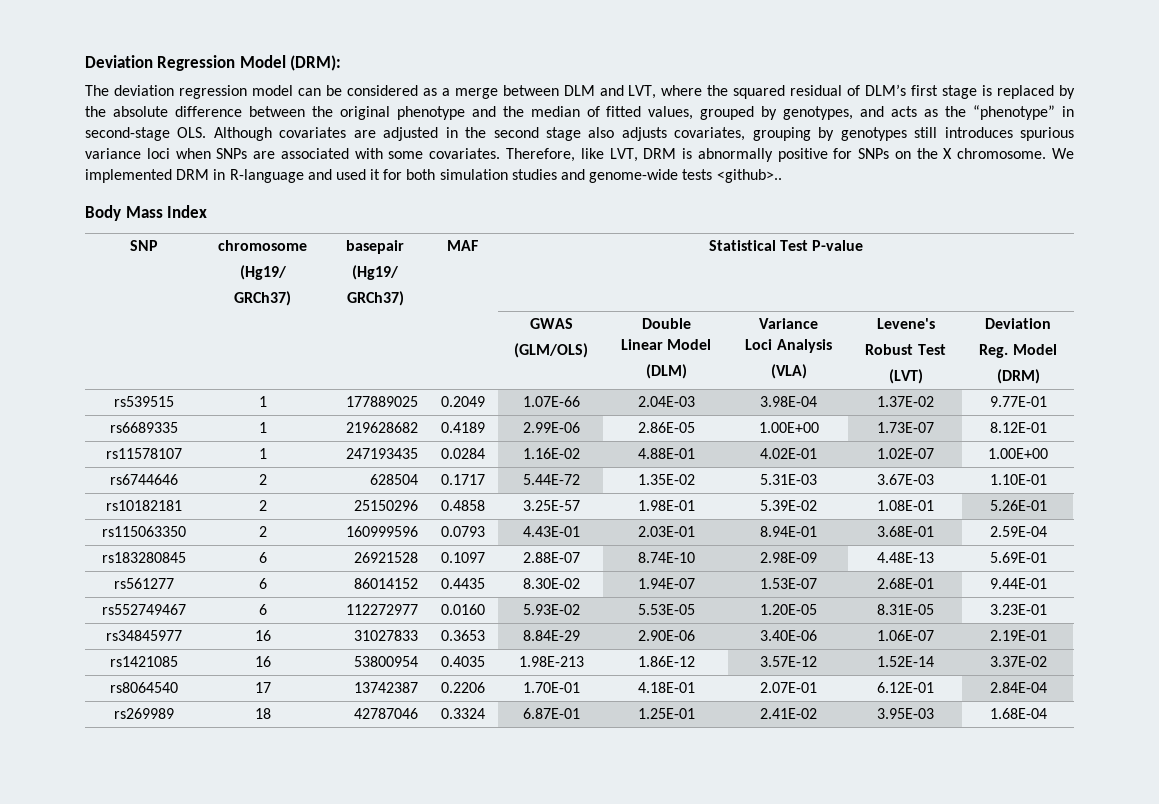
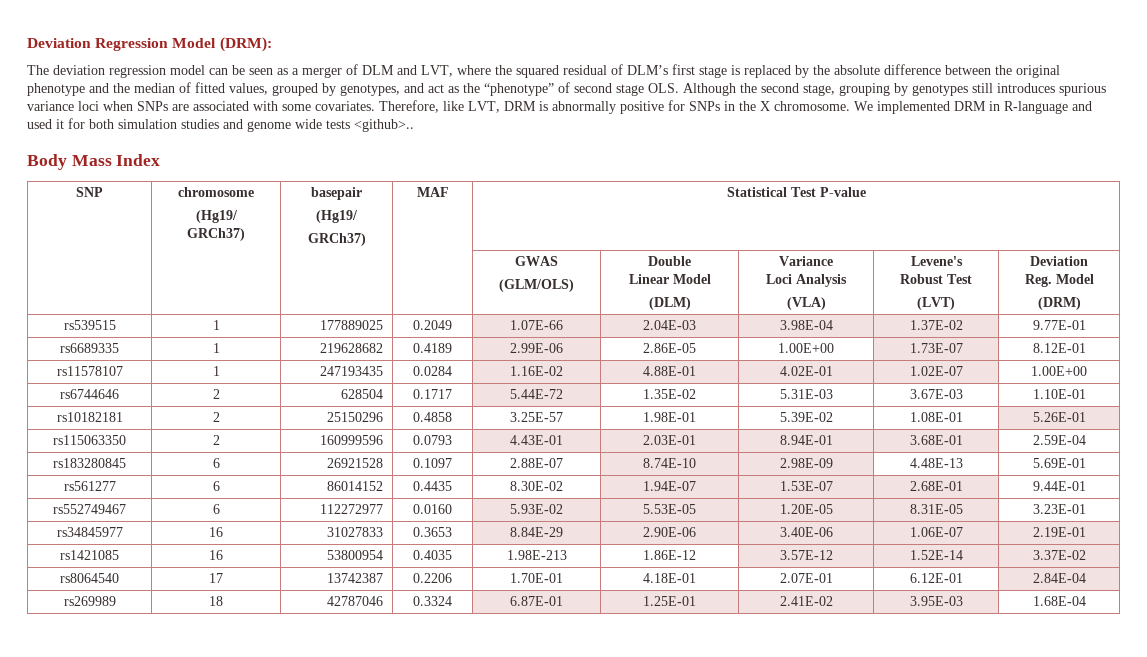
- The deviation regression model can be considered as a merge between DLM and LVT, where the squared residual of DLM’s first stage is replaced by the absolute difference between the original phenotype and the median of fitted values, grouped by genotypes, and acts as the “phenotype” in second-stage OLS. Although covariates are adjusted in the second stage also adjusts covariates, grouping by genotypes still introduces spurious variance loci when SNPs are associated with some covariates.
+ The deviation regression model can be seen as a merger of DLM and LVT, where the squared residual of DLM’s first stage is replaced by the absolute difference between the original phenotype and the median of fitted values, grouped by genotypes, and act as the “phenotype” of second stage OLS. Although the second stage, grouping by genotypes still introduces spurious variance loci when SNPs are associated with some covariates.
- Therefore, like LVT, DRM is abnormally positive for SNPs on the X chromosome.
+ Therefore, like LVT, DRM is abnormally positive for SNPs in the X chromosome.
- We implemented DRM in R-language and used it for both simulation studies and genome-wide tests <github>..
+ We implemented DRM in R-language and used it for both simulation studies and genome wide tests <github>..

